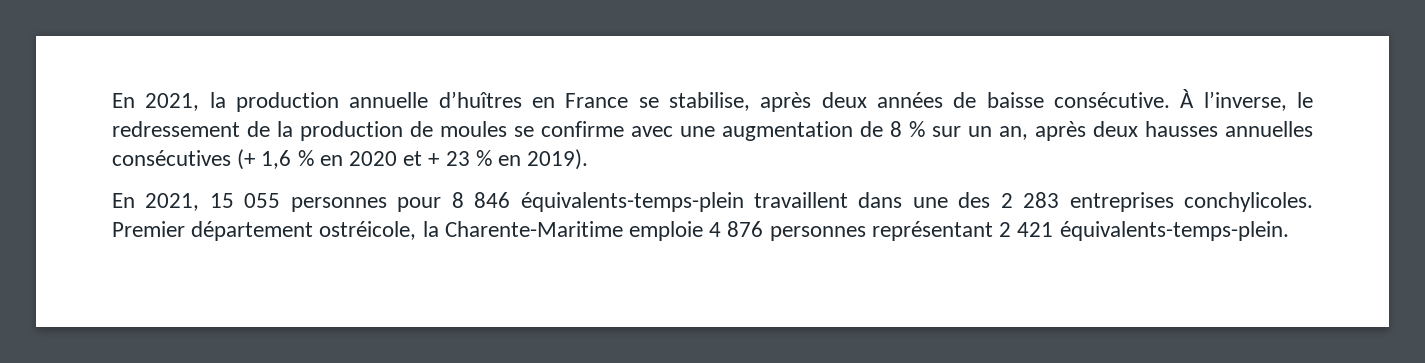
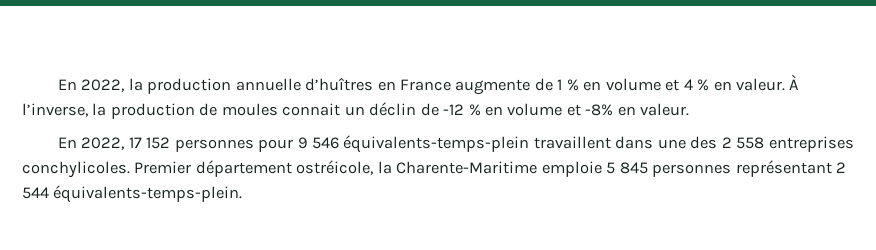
- En 2021, la production annuelle d’huîtres en France se stabilise, après deux années de baisse consécutive. À l’inverse, le redressement de la production de moules se confirme avec une augmentation de 8 % sur un an, après deux hausses annuelles consécutives (+ 1,6 % en 2020 et + 23 % en 2019).
- En 2021, 15 055 personnes pour 8 846 équivalents-temps-plein travaillent dans une des 2 283 entreprises conchylicoles.
+ En 2022, la production annuelle d’huîtres en France augmente de 1 % en volume et 4 % en valeur. À l’inverse, la production de moules connait un déclin de -12 % en volume et -8% en valeur.
+ En 2022, 17 152 personnes pour 9 546 équivalents-temps-plein travaillent dans une des 2 558 entreprises conchylicoles.
- Premier département ostréicole, la Charente-Maritime emploie 4 876 personnes représentant 2 421 équivalents-temps-plein.
+ Premier département ostréicole, la Charente-Maritime emploie 5 845 personnes représentant 2 544 équivalents-temps-plein.

